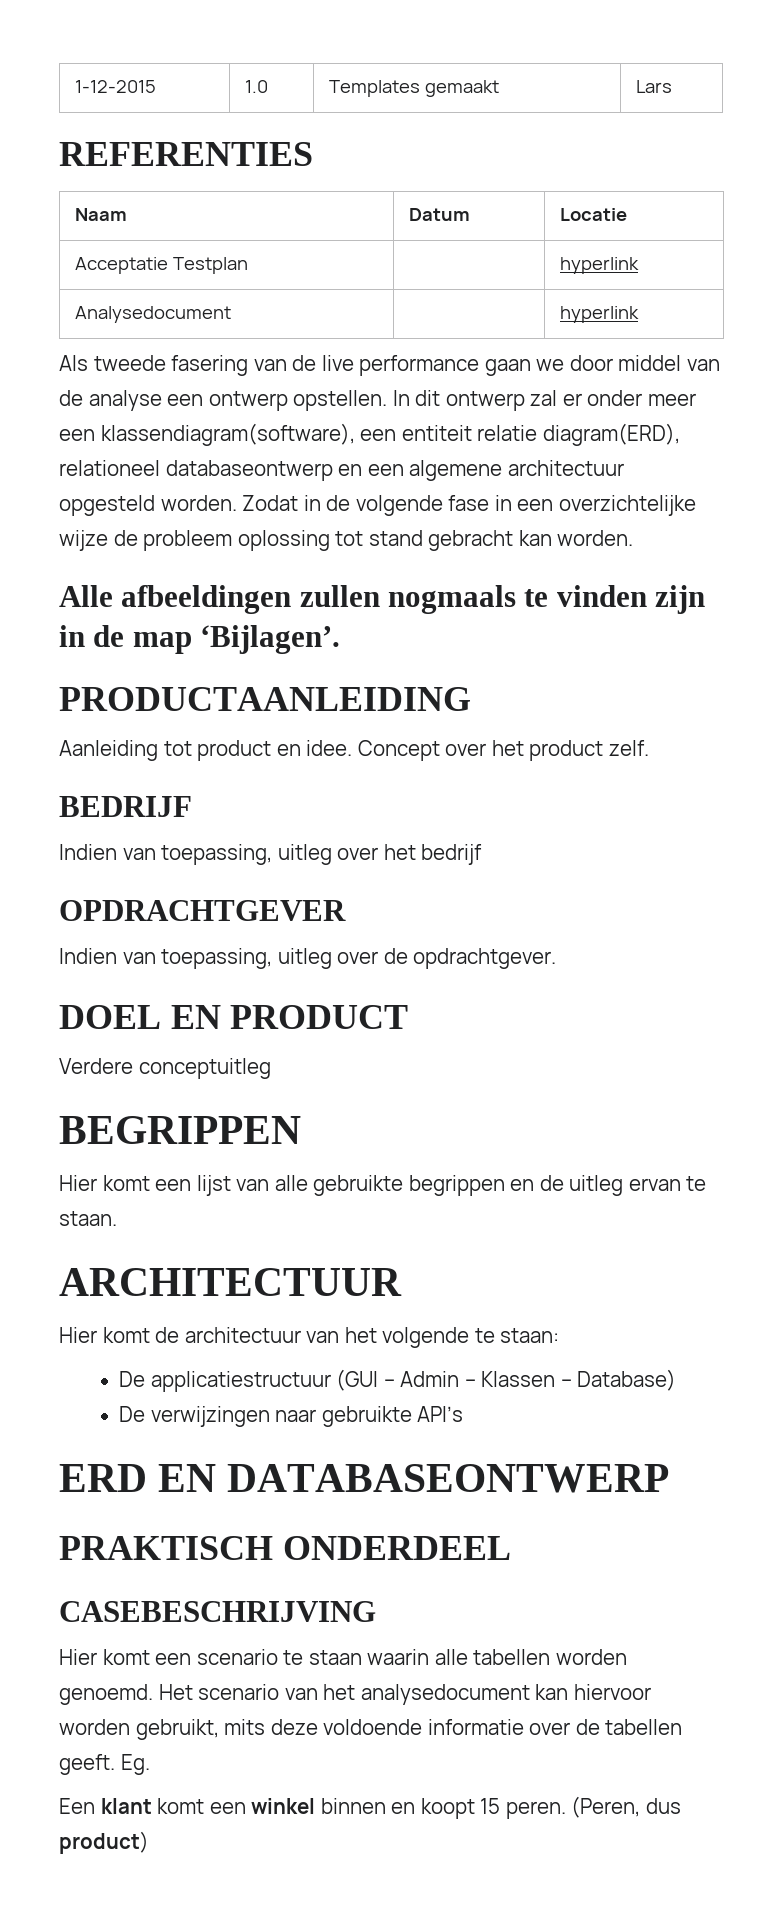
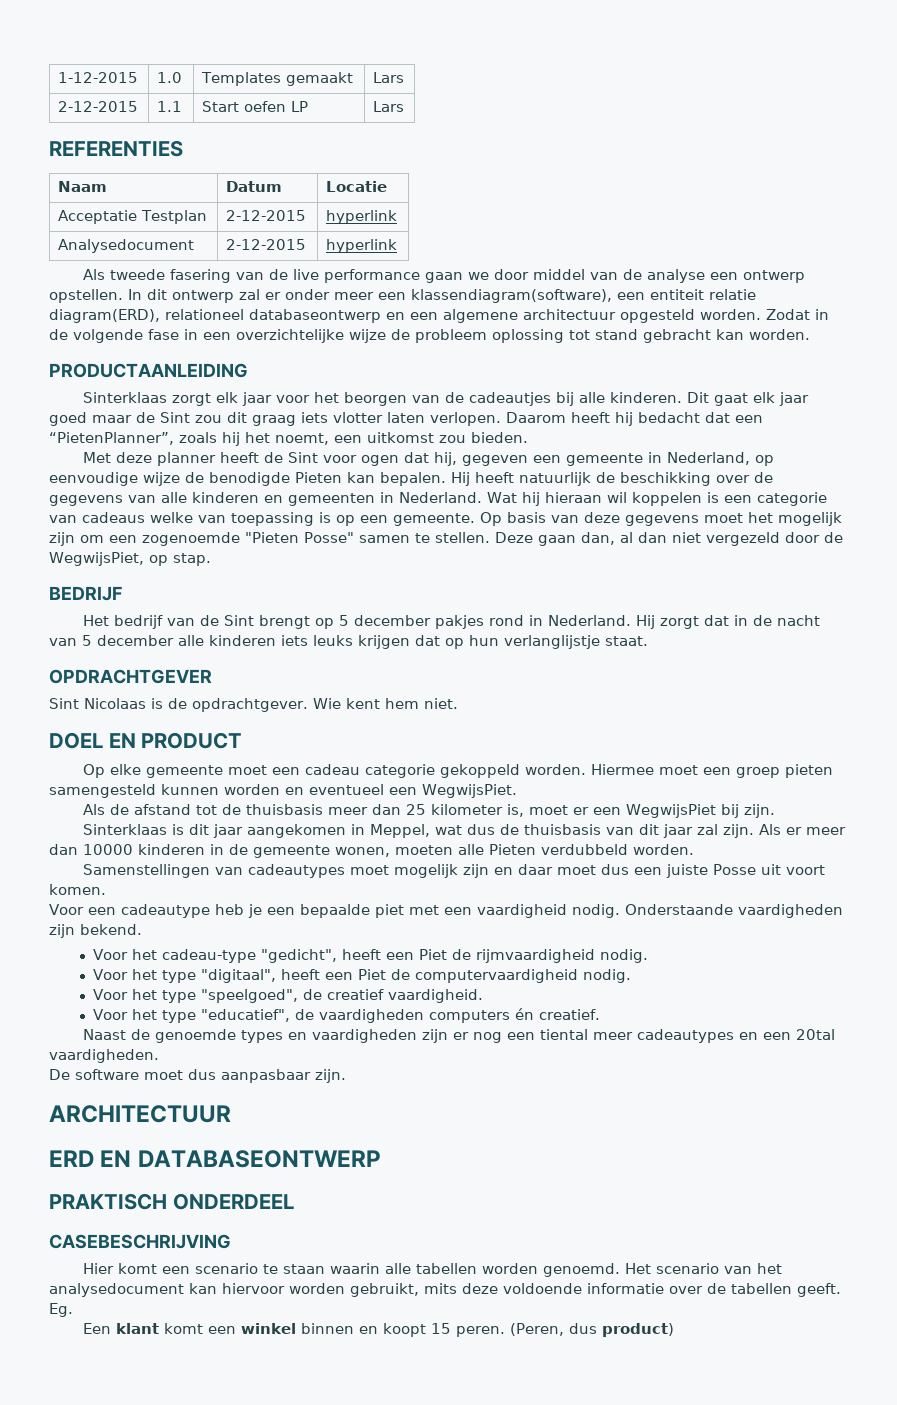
+ 2-12-2015 | 1.1 | Start oefen LP | Lars
- Acceptatie Testplan | | hyperlink
+ Acceptatie Testplan | 2-12-2015 | hyperlink
- Analysedocument | | hyperlink
+ Analysedocument | 2-12-2015 | hyperlink
- Alle afbeeldingen zullen nogmaals te vinden zijn in de map ‘Bijlagen’.
  PRODUCTAANLEIDING
- Aanleiding tot product en idee. Concept over het product zelf.
+ Sinterklaas zorgt elk jaar voor het beorgen van de cadeautjes bij alle kinderen. Dit gaat elk jaar goed maar de Sint zou dit graag iets vlotter laten verlopen. Daarom heeft hij bedacht dat een “PietenPlanner”, zoals hij het noemt, een uitkomst zou bieden.
+ Met deze planner heeft de Sint voor ogen dat hij, gegeven een gemeente in Nederland, op eenvoudige wijze de benodigde Pieten kan bepalen. Hij heeft natuurlijk de beschikking over de gegevens van alle kinderen en gemeenten in Nederland. Wat hij hieraan wil koppelen is een categorie van cadeaus welke van toepassing is op een gemeente. Op basis van deze gegevens moet het mogelijk zijn om een zogenoemde "Pieten Posse" samen te stellen. Deze gaan dan, al dan niet vergezeld door de WegwijsPiet, op stap.
  BEDRIJF
- Indien van toepassing, uitleg over het bedrijf
+ Het bedrijf van de Sint brengt op 5 december pakjes rond in Nederland. Hij zorgt dat in de nacht van 5 december alle kinderen iets leuks krijgen dat op hun verlanglijstje staat.
  OPDRACHTGEVER
- Indien van toepassing, uitleg over de opdrachtgever.
+ Sint Nicolaas is de opdrachtgever. Wie kent hem niet.
  DOEL EN PRODUCT
- Verdere conceptuitleg
- BEGRIPPEN
- Hier komt een lijst van alle gebruikte begrippen en de uitleg ervan te staan.
+ Op elke gemeente moet een cadeau categorie gekoppeld worden. Hiermee moet een groep pieten samengesteld kunnen worden en eventueel een WegwijsPiet.
+ Als de afstand tot de thuisbasis meer dan 25 kilometer is, moet er een WegwijsPiet bij zijn.
+ Sinterklaas is dit jaar aangekomen in Meppel, wat dus de thuisbasis van dit jaar zal zijn. Als er meer dan 10000 kinderen in de gemeente wonen, moeten alle Pieten verdubbeld worden.
+ Samenstellingen van cadeautypes moet mogelijk zijn en daar moet dus een juiste Posse uit voort komen.
+ Voor een cadeautype heb je een bepaalde piet met een vaardigheid nodig. Onderstaande vaardigheden zijn bekend.
+ Voor het cadeau-type "gedicht", heeft een Piet de rijmvaardigheid nodig.
+ Voor het type "digitaal", heeft een Piet de computervaardigheid nodig.
+ Voor het type "speelgoed", de creatief vaardigheid.
+ Voor het type "educatief", de vaardigheden computers én creatief.
+ Naast de genoemde types en vaardigheden zijn er nog een tiental meer cadeautypes en een 20tal vaardigheden.
+ De software moet dus aanpasbaar zijn.
  ARCHITECTUUR
- Hier komt de architectuur van het volgende te staan:
- De applicatiestructuur (GUI – Admin – Klassen – Database)
- De verwijzingen naar gebruikte API’s

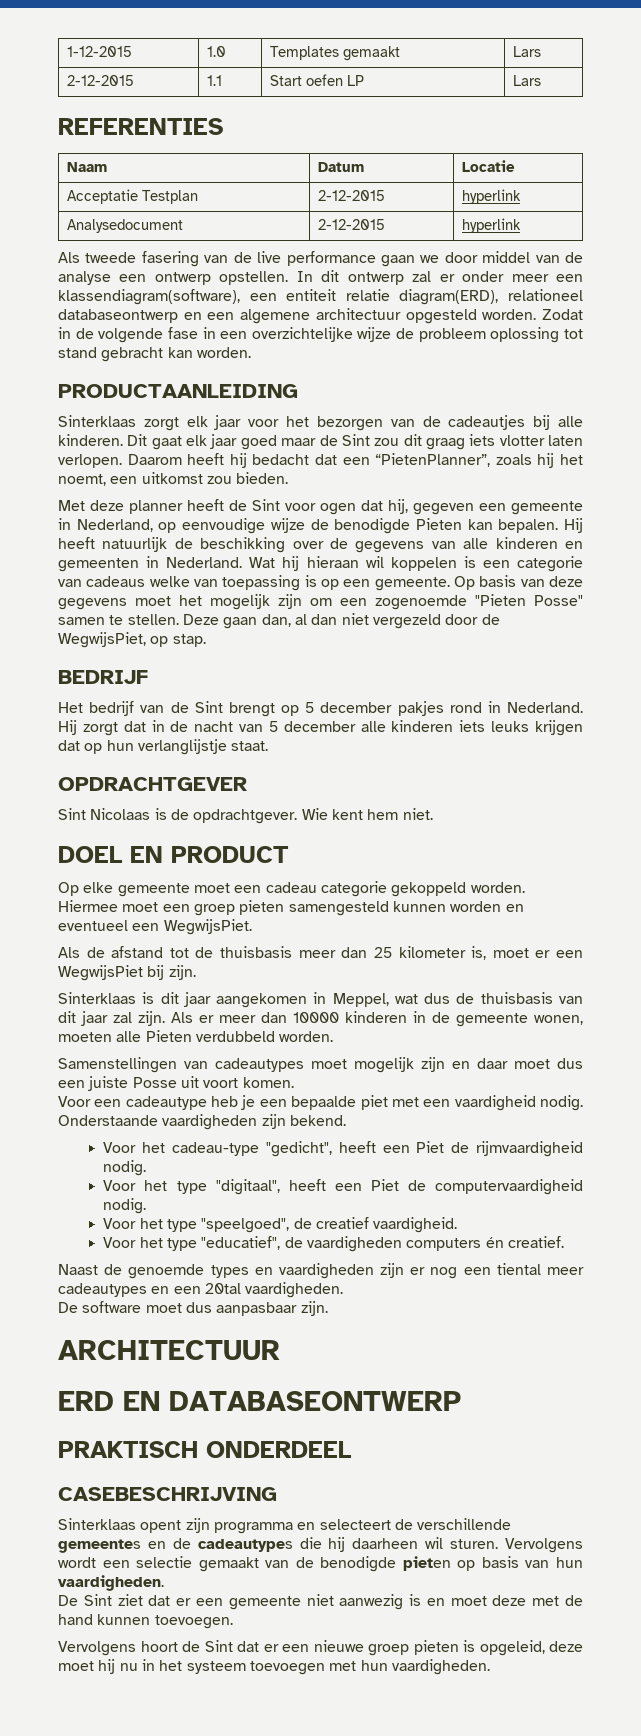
- Sinterklaas zorgt elk jaar voor het beorgen van de cadeautjes bij alle kinderen.
+ Sinterklaas zorgt elk jaar voor het bezorgen van de cadeautjes bij alle kinderen.
- Hier komt een scenario te staan waarin alle tabellen worden genoemd. Het scenario van het analysedocument kan hiervoor worden gebruikt, mits deze voldoende informatie over de tabellen geeft. Eg.
- Een klant komt een winkel binnen en koopt 15 peren. (Peren, dus product)
+ Sinterklaas opent zijn programma en selecteert de verschillende gemeentes en de cadeautypes die hij daarheen wil sturen. Vervolgens wordt een selectie gemaakt van de benodigde pieten op basis van hun vaardigheden.
+ De Sint ziet dat er een gemeente niet aanwezig is en moet deze met de hand kunnen toevoegen.
+ Vervolgens hoort de Sint dat er een nieuwe groep pieten is opgeleid, deze moet hij nu in het systeem toevoegen met hun vaardigheden.

